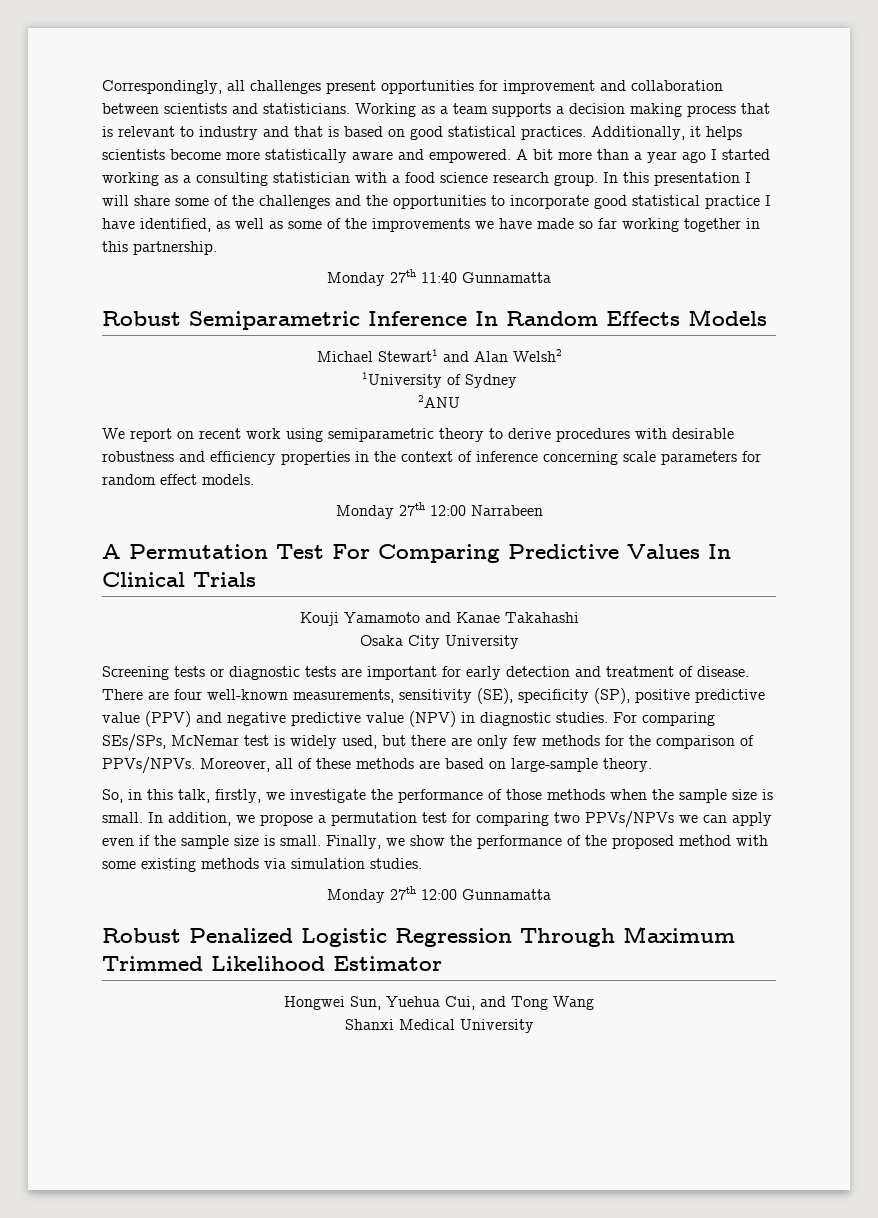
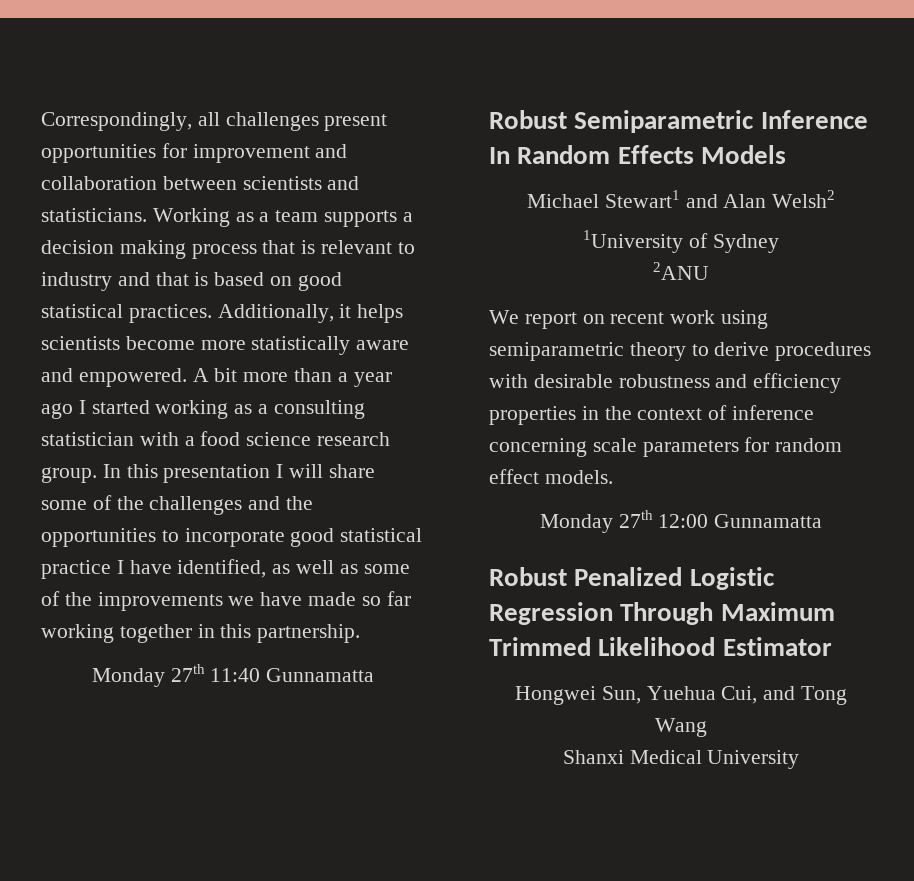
- Monday 27th 12:00 Narrabeen
- A Permutation Test For Comparing Predictive Values In Clinical Trials
- Kouji Yamamoto and Kanae Takahashi
- Osaka City University
- Screening tests or diagnostic tests are important for early detection and treatment of disease. There are four well-known measurements, sensitivity (SE), specificity (SP), positive predictive value (PPV) and negative predictive value (NPV) in diagnostic studies. For comparing SEs/SPs, McNemar test is widely used, but there are only few methods for the comparison of PPVs/NPVs. Moreover, all of these methods are based on large-sample theory.
- So, in this talk, firstly, we investigate the performance of those methods when the sample size is small. In addition, we propose a permutation test for comparing two PPVs/NPVs we can apply even if the sample size is small. Finally, we show the performance of the proposed method with some existing methods via simulation studies.

